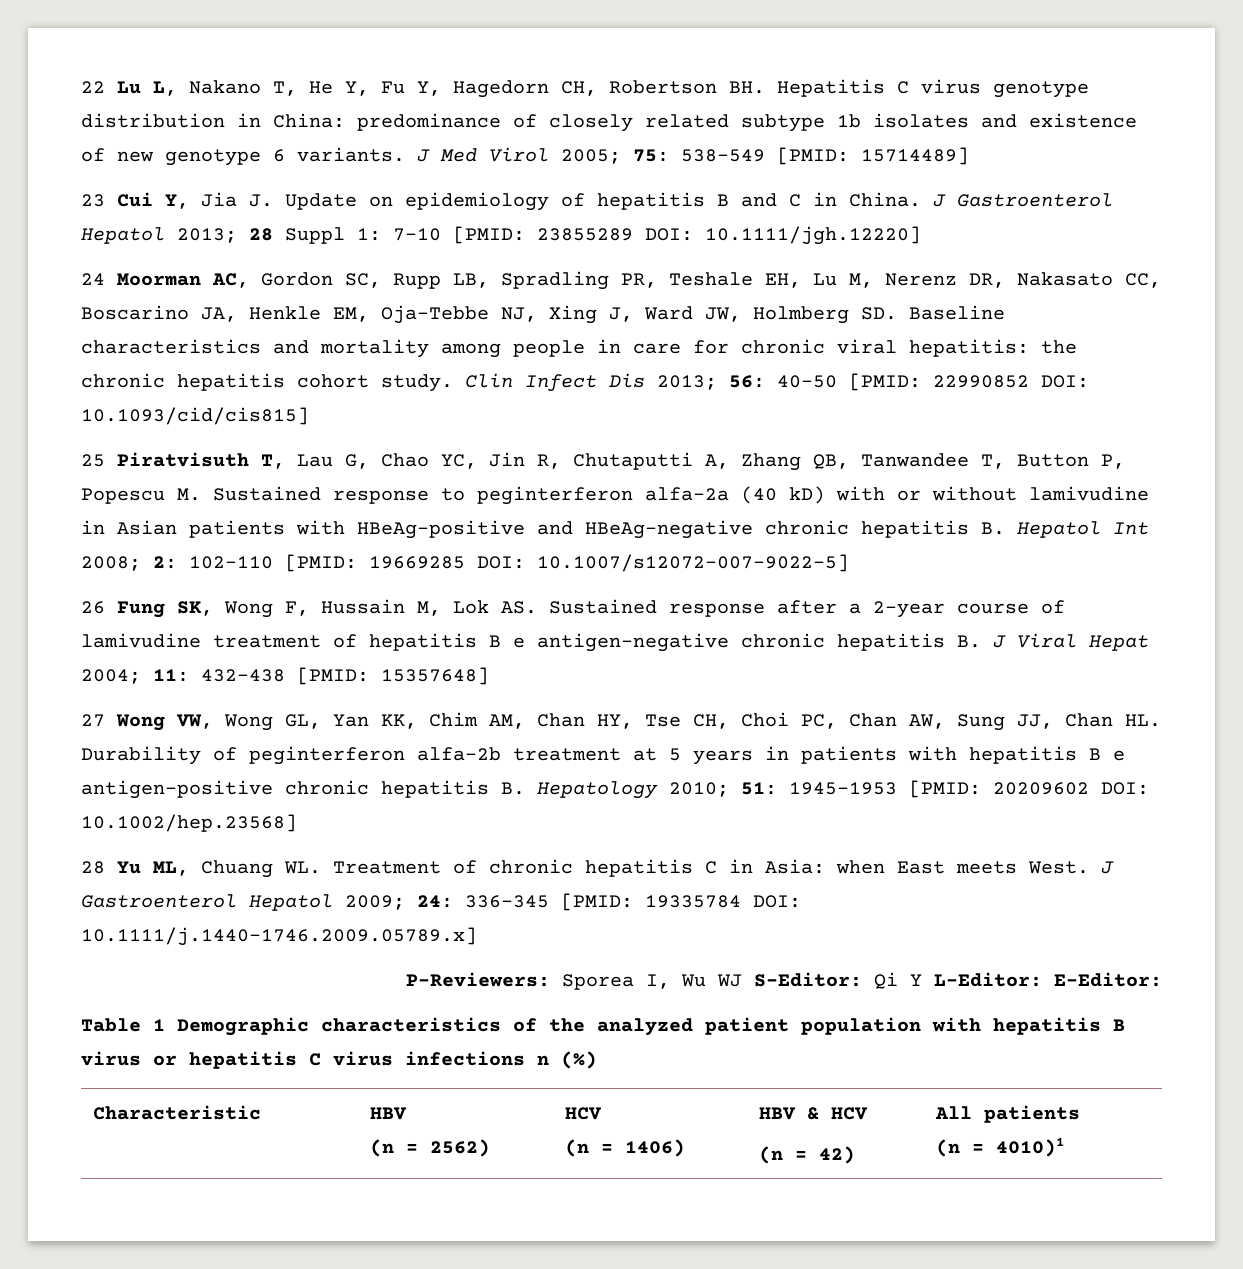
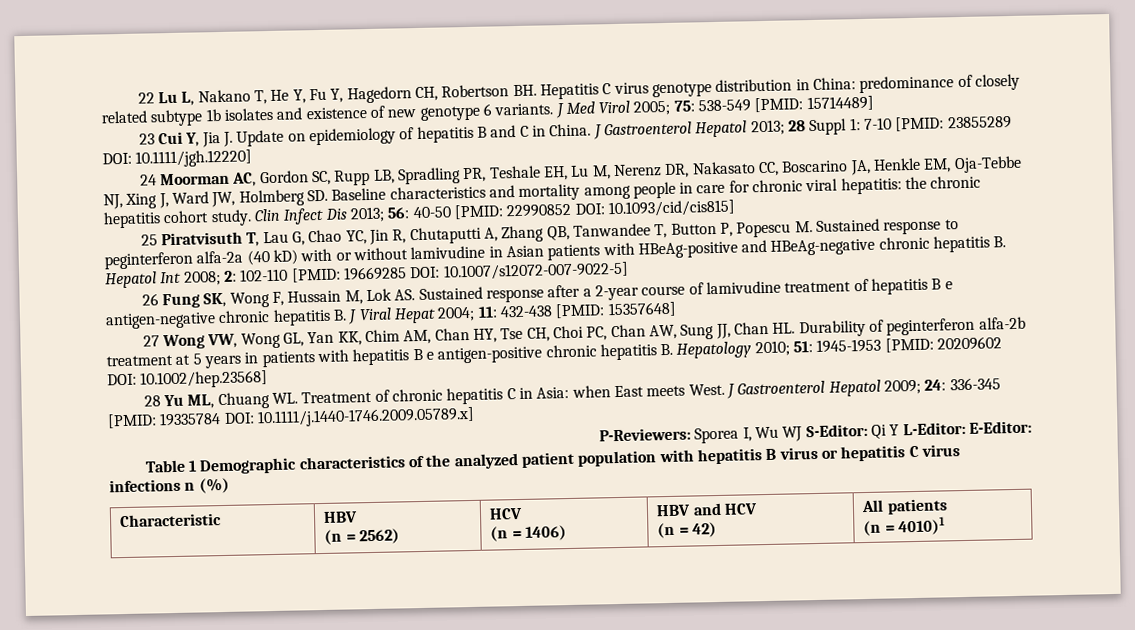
  Characteristic | HBV
  (n = 2562) | HCV
- (n = 1406) | HBV & HCV
+ (n = 1406) | HBV and HCV

